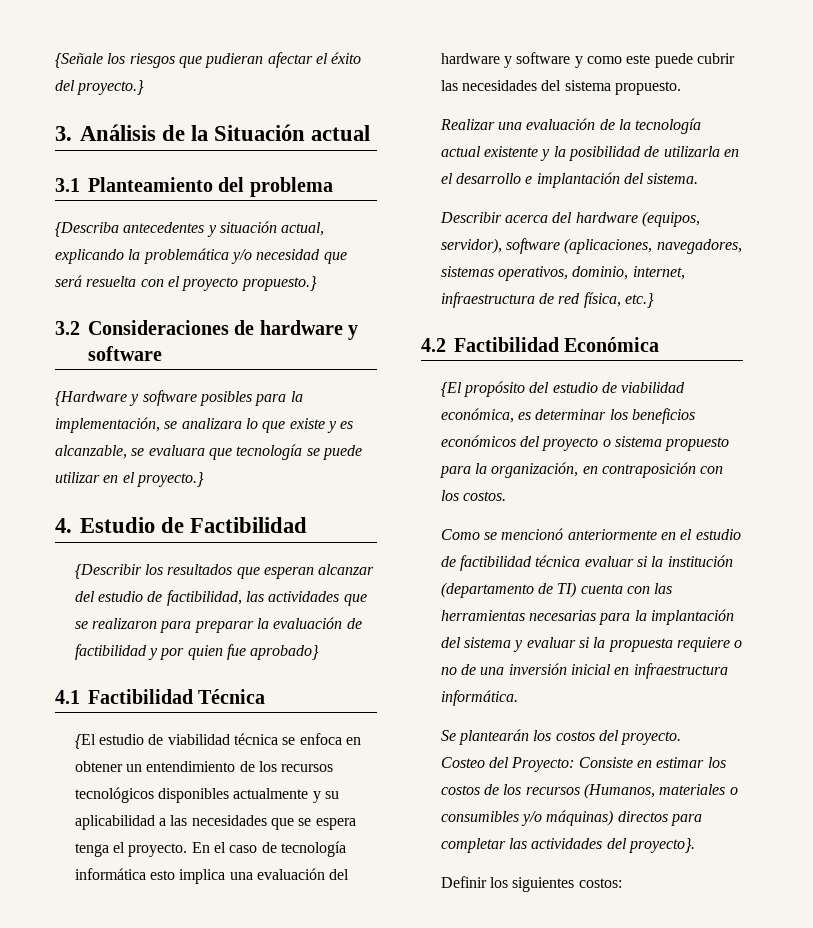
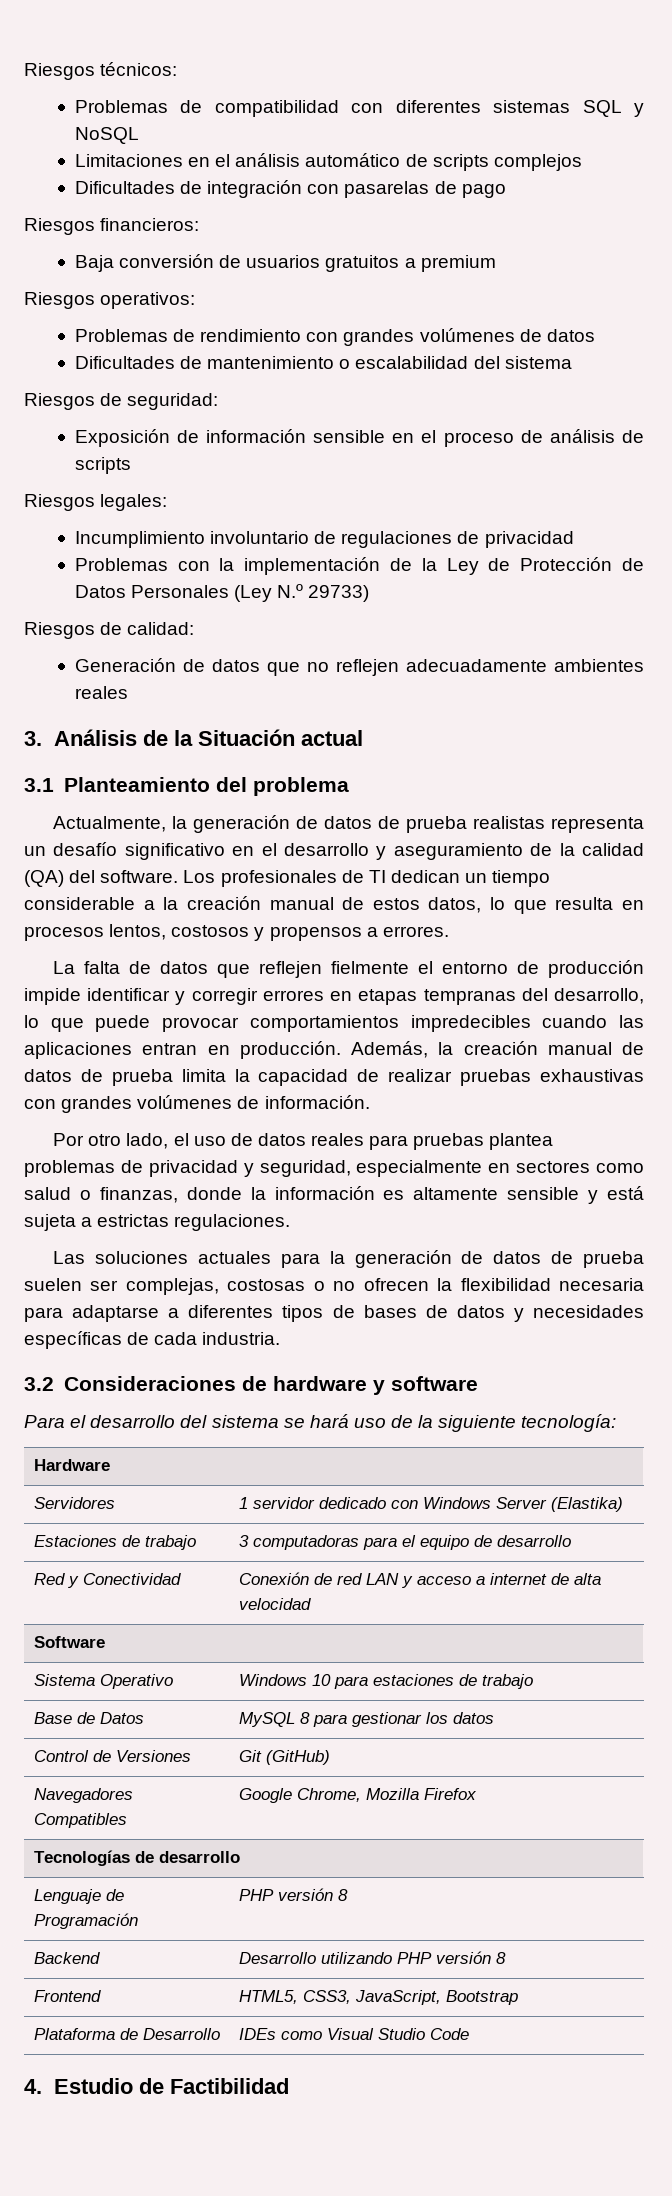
- {Señale los riesgos que pudieran afectar el éxito del proyecto.}
+ Riesgos técnicos:
+ Problemas de compatibilidad con diferentes sistemas SQL y NoSQL
+ Limitaciones en el análisis automático de scripts complejos
+ Dificultades de integración con pasarelas de pago
+ Riesgos financieros:
+ Baja conversión de usuarios gratuitos a premium
+ Riesgos operativos:
+ Problemas de rendimiento con grandes volúmenes de datos
+ Dificultades de mantenimiento o escalabilidad del sistema
+ Riesgos de seguridad:
+ Exposición de información sensible en el proceso de análisis de scripts
+ Riesgos legales:
+ Incumplimiento involuntario de regulaciones de privacidad
+ Problemas con la implementación de la Ley de Protección de Datos Personales (Ley N.º 29733)
+ Riesgos de calidad:
+ Generación de datos que no reflejen adecuadamente ambientes reales
- {Describa antecedentes y situación actual, explicando la problemática y/o necesidad que será resuelta con el proyecto propuesto.}
+ Actualmente, la generación de datos de prueba realistas representa un desafío significativo en el desarrollo y aseguramiento de la calidad (QA) del software. Los profesionales de TI dedican un tiempo considerable a la creación manual de estos datos, lo que resulta en procesos lentos, costosos y propensos a errores.
+ La falta de datos que reflejen fielmente el entorno de producción impide identificar y corregir errores en etapas tempranas del desarrollo, lo que puede provocar comportamientos impredecibles cuando las aplicaciones entran en producción. Además, la creación manual de datos de prueba limita la capacidad de realizar pruebas exhaustivas con grandes volúmenes de información.
+ Por otro lado, el uso de datos reales para pruebas plantea problemas de privacidad y seguridad, especialmente en sectores como salud o finanzas, donde la información es altamente sensible y está sujeta a estrictas regulaciones.
+ Las soluciones actuales para la generación de datos de prueba suelen ser complejas, costosas o no ofrecen la flexibilidad necesaria para adaptarse a diferentes tipos de bases de datos y necesidades específicas de cada industria.
- {Hardware y software posibles para la implementación, se analizara lo que existe y es alcanzable, se evaluara que tecnología se puede utilizar en el proyecto.}
+ Para el desarrollo del sistema se hará uso de la siguiente tecnología:
+ Hardware
+ Servidores | 1 servidor dedicado con Windows Server (Elastika)
+ Estaciones de trabajo | 3 computadoras para el equipo de desarrollo
+ Red y Conectividad | Conexión de red LAN y acceso a internet de alta velocidad
+ Software
+ Sistema Operativo | Windows 10 para estaciones de trabajo
+ Base de Datos | MySQL 8 para gestionar los datos
+ Control de Versiones | Git (GitHub)
+ Navegadores Compatibles | Google Chrome, Mozilla Firefox
+ Tecnologías de desarrollo
+ Lenguaje de Programación | PHP versión 8
+ Backend | Desarrollo utilizando PHP versión 8
+ Frontend | HTML5, CSS3, JavaScript, Bootstrap
+ Plataforma de Desarrollo | IDEs como Visual Studio Code
  4. Estudio de Factibilidad
- {Describir los resultados que esperan alcanzar del estudio de factibilidad, las actividades que se realizaron para preparar la evaluación de factibilidad y por quien fue aprobado}
- 4.1 Factibilidad Técnica
- {El estudio de viabilidad técnica se enfoca en obtener un entendimiento de los recursos tecnológicos disponibles actualmente y su aplicabilidad a las necesidades que se espera tenga el proyecto. En el caso de tecnología informática esto implica una evaluación del hardware y software y como este puede cubrir las necesidades del sistema propuesto.
- Realizar una evaluación de la tecnología actual existente y la posibilidad de utilizarla en el desarrollo e implantación del sistema.
- Describir acerca del hardware (equipos, servidor), software (aplicaciones, navegadores, sistemas operativos, dominio, internet, infraestructura de red física, etc.}
- 4.2 Factibilidad Económica
- {El propósito del estudio de viabilidad económica, es determinar los beneficios económicos del proyecto o sistema propuesto para la organización, en contraposición con los costos.
- Como se mencionó anteriormente en el estudio de factibilidad técnica evaluar si la institución (departamento de TI) cuenta con las herramientas necesarias para la implantación del sistema y evaluar si la propuesta requiere o no de una inversión inicial en infraestructura informática.
- Se plantearán los costos del proyecto.
- Costeo del Proyecto: Consiste en estimar los costos de los recursos (Humanos, materiales o consumibles y/o máquinas) directos para completar las actividades del proyecto}.
- Definir los siguientes costos:

